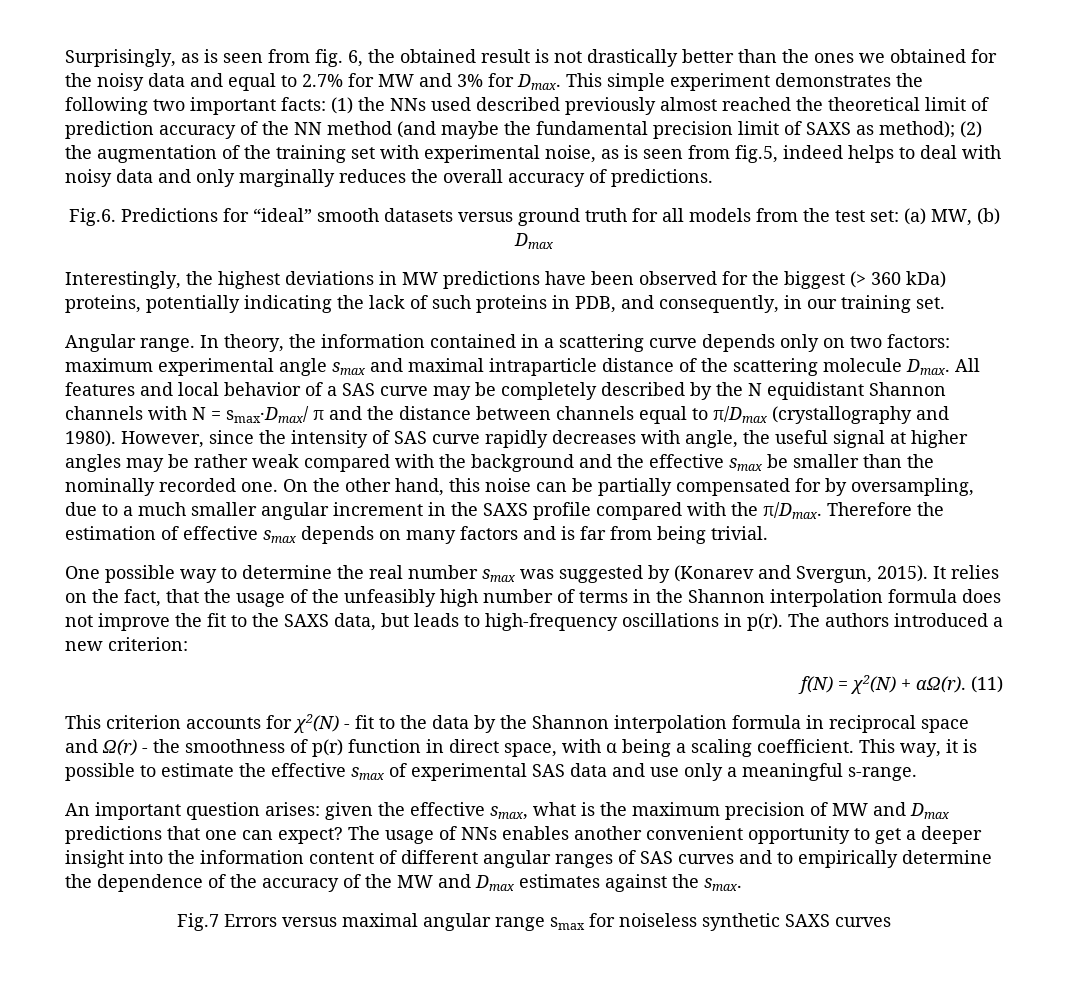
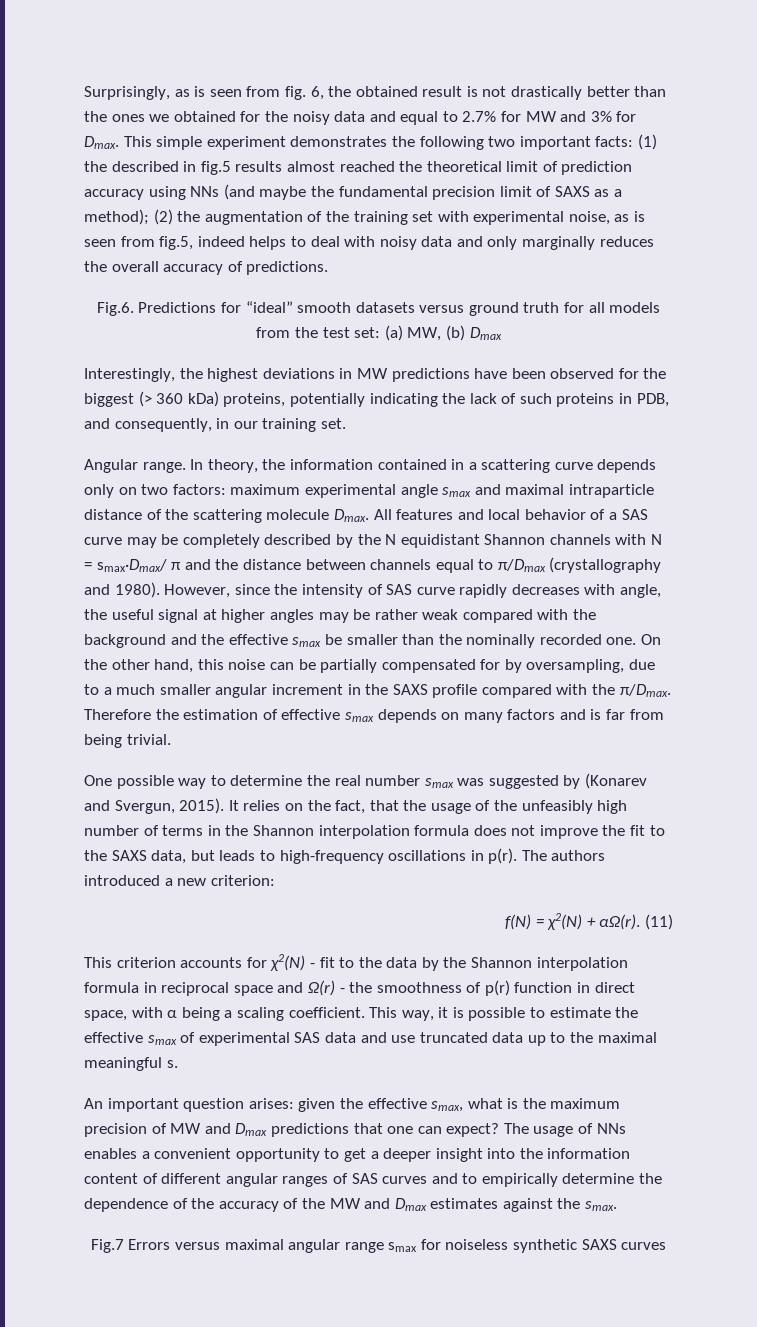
- This simple experiment demonstrates the following two important facts: (1) the NNs used described previously almost reached the theoretical limit of prediction accuracy of the NN method (and maybe the fundamental precision limit of SAXS as method); (2) the augmentation of the training set with experimental noise, as is seen from fig.5, indeed helps to deal with noisy data and only marginally reduces the overall accuracy of predictions.
+ This simple experiment demonstrates the following two important facts: (1) the described in fig.5 results almost reached the theoretical limit of prediction accuracy using NNs (and maybe the fundamental precision limit of SAXS as a method); (2) the augmentation of the training set with experimental noise, as is seen from fig.5, indeed helps to deal with noisy data and only marginally reduces the overall accuracy of predictions.
- This way, it is possible to estimate the effective smax of experimental SAS data and use only a meaningful s-range.
+ This way, it is possible to estimate the effective smax of experimental SAS data and use truncated data up to the maximal meaningful s.
- The usage of NNs enables another convenient opportunity to get a deeper insight into the information content of different angular ranges of SAS curves and to empirically determine the dependence of the accuracy of the MW and Dmax estimates against the smax.
+ The usage of NNs enables a convenient opportunity to get a deeper insight into the information content of different angular ranges of SAS curves and to empirically determine the dependence of the accuracy of the MW and Dmax estimates against the smax.

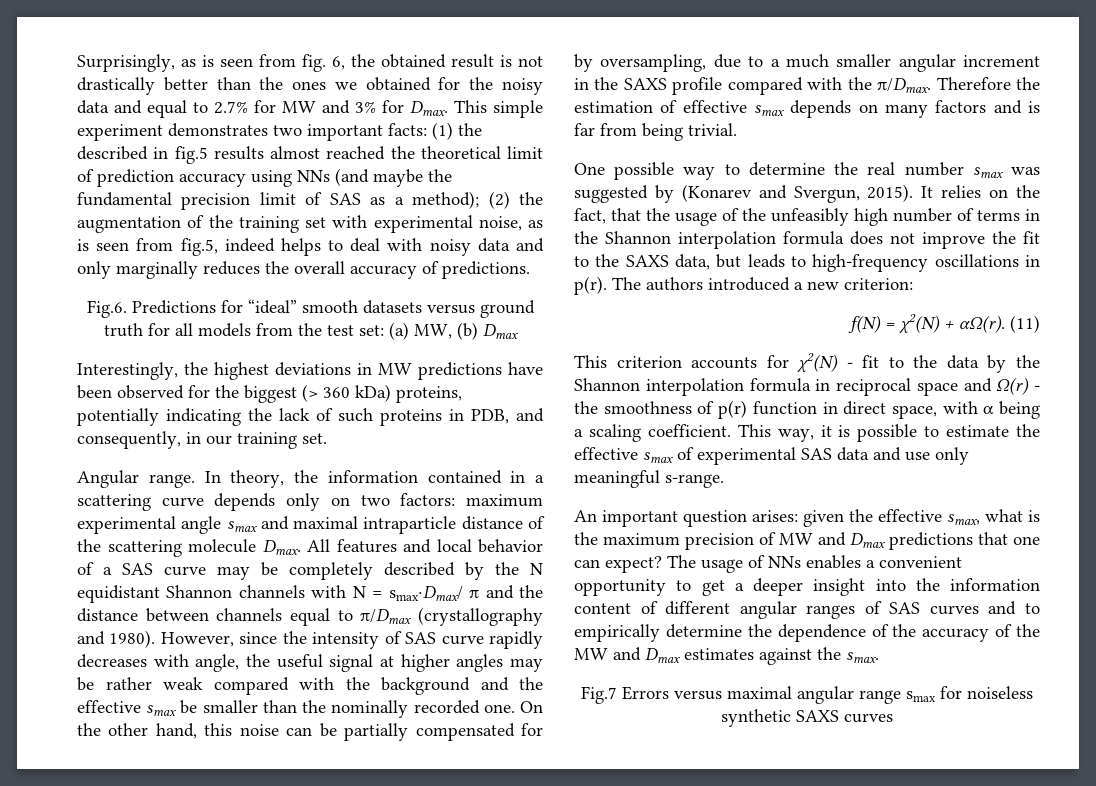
- This simple experiment demonstrates the following two important facts:
+ This simple experiment demonstrates two important facts:
- (1) the described in fig.5 results almost reached the theoretical limit of prediction accuracy using NNs (and maybe the fundamental precision limit of SAXS as a method);
+ (1) the described in fig.5 results almost reached the theoretical limit of prediction accuracy using NNs (and maybe the fundamental precision limit of SAS as a method);
- This way, it is possible to estimate the effective smax of experimental SAS data and use truncated data up to the maximal meaningful s.
+ This way, it is possible to estimate the effective smax of experimental SAS data and use only meaningful s-range.

